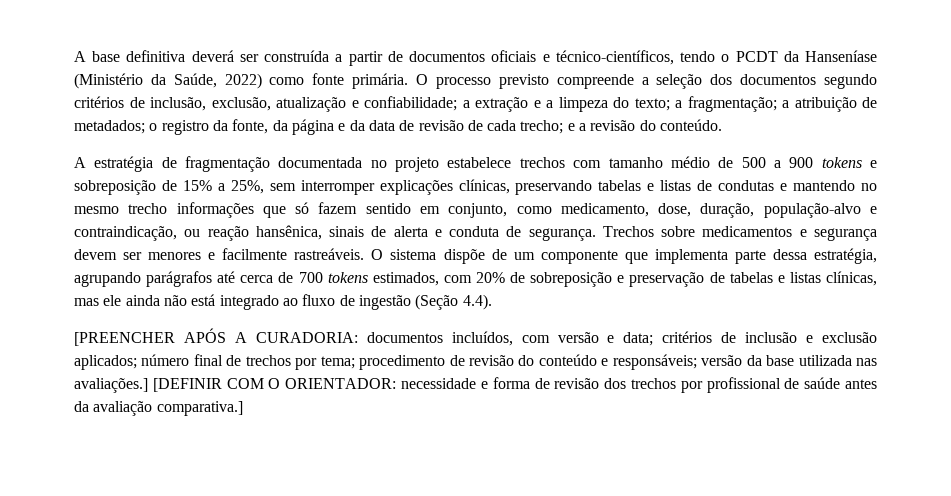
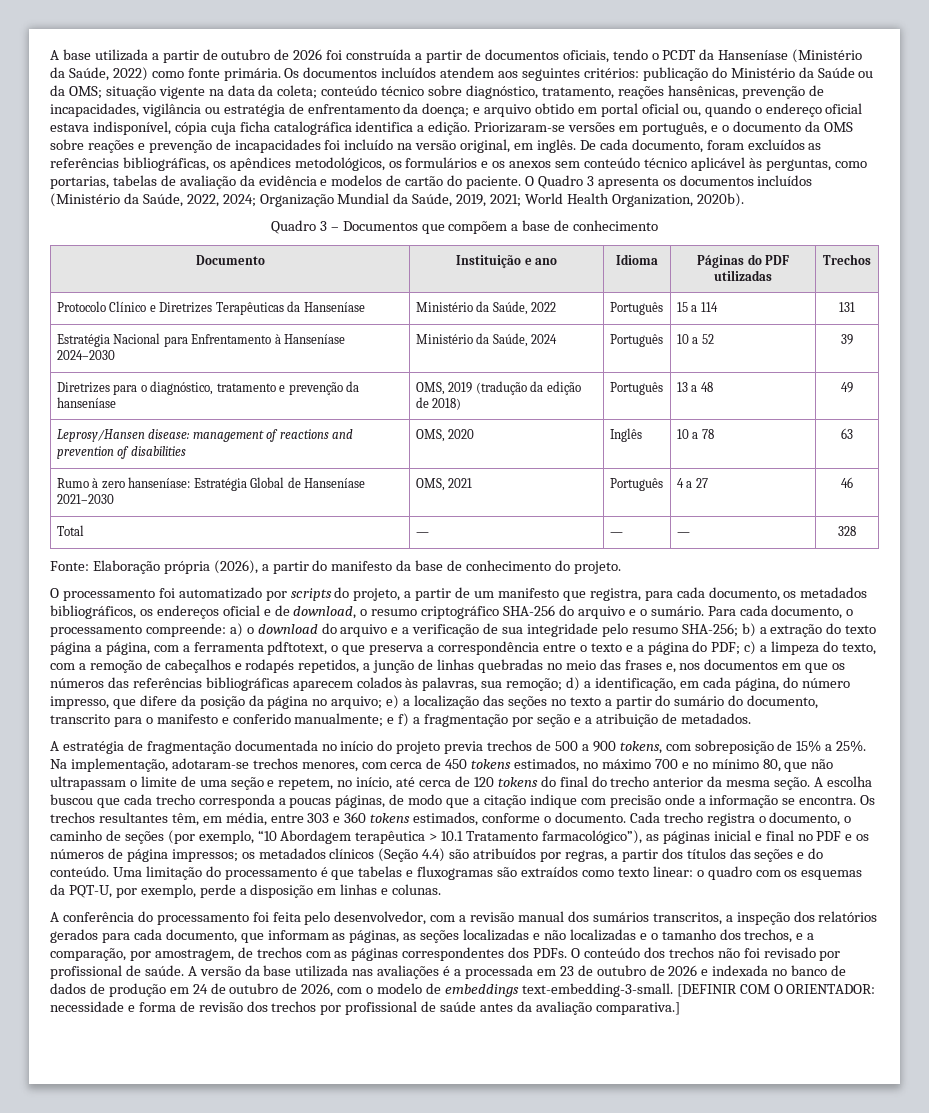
- A base definitiva deverá ser construída a partir de documentos oficiais e técnico-científicos, tendo o PCDT da Hanseníase (Ministério da Saúde, 2022) como fonte primária.
+ A base utilizada a partir de outubro de 2026 foi construída a partir de documentos oficiais, tendo o PCDT da Hanseníase (Ministério da Saúde, 2022) como fonte primária.
- O processo previsto compreende a seleção dos documentos segundo critérios de inclusão, exclusão, atualização e confiabilidade; a extração e a limpeza do texto; a fragmentação; a atribuição de metadados; o registro da fonte, da página e da data de revisão de cada trecho; e a revisão do conteúdo.
+ Os documentos incluídos atendem aos seguintes critérios: publicação do Ministério da Saúde ou da OMS; situação vigente na data da coleta; conteúdo técnico sobre diagnóstico, tratamento, reações hansênicas, prevenção de incapacidades, vigilância ou estratégia de enfrentamento da doença; e arquivo obtido em portal oficial ou, quando o endereço oficial estava indisponível, cópia cuja ficha catalográfica identifica a edição. Priorizaram-se versões em português, e o documento da OMS sobre reações e prevenção de incapacidades foi incluído na versão original, em inglês. De cada documento, foram excluídos as referências bibliográficas, os apêndices metodológicos, os formulários e os anexos sem conteúdo técnico aplicável às perguntas, como portarias, tabelas de avaliação da evidência e modelos de cartão do paciente. O Quadro 3 apresenta os documentos incluídos (Ministério da Saúde, 2022, 2024; Organização Mundial da Saúde, 2019, 2021; World Health Organization, 2020b).
+ Quadro 3 – Documentos que compõem a base de conhecimento
+ Documento | Instituição e ano | Idioma | Páginas do PDF utilizadas | Trechos
+ Protocolo Clínico e Diretrizes Terapêuticas da Hanseníase | Ministério da Saúde, 2022 | Português | 15 a 114 | 131
+ Estratégia Nacional para Enfrentamento à Hanseníase 2024–2030 | Ministério da Saúde, 2024 | Português | 10 a 52 | 39
+ Diretrizes para o diagnóstico, tratamento e prevenção da hanseníase | OMS, 2019 (tradução da edição de 2018) | Português | 13 a 48 | 49
+ Leprosy/Hansen disease: management of reactions and prevention of disabilities | OMS, 2020 | Inglês | 10 a 78 | 63
+ Rumo à zero hanseníase: Estratégia Global de Hanseníase 2021–2030 | OMS, 2021 | Português | 4 a 27 | 46
+ Total | — | — | — | 328
+ Fonte: Elaboração própria (2026), a partir do manifesto da base de conhecimento do projeto.
+ O processamento foi automatizado por scripts do projeto, a partir de um manifesto que registra, para cada documento, os metadados bibliográficos, os endereços oficial e de download, o resumo criptográfico SHA-256 do arquivo e o sumário. Para cada documento, o processamento compreende: a) o download do arquivo e a verificação de sua integridade pelo resumo SHA-256; b) a extração do texto página a página, com a ferramenta pdftotext, o que preserva a correspondência entre o texto e a página do PDF; c) a limpeza do texto, com a remoção de cabeçalhos e rodapés repetidos, a junção de linhas quebradas no meio das frases e, nos documentos em que os números das referências bibliográficas aparecem colados às palavras, sua remoção; d) a identificação, em cada página, do número impresso, que difere da posição da página no arquivo; e) a localização das seções no texto a partir do sumário do documento, transcrito para o manifesto e conferido manualmente; e f) a fragmentação por seção e a atribuição de metadados.
- A estratégia de fragmentação documentada no projeto estabelece trechos com tamanho médio de 500 a 900 tokens e sobreposição de 15% a 25%, sem interromper explicações clínicas, preservando tabelas e listas de condutas e mantendo no mesmo trecho informações que só fazem sentido em conjunto, como medicamento, dose, duração, população-alvo e contraindicação, ou reação hansênica, sinais de alerta e conduta de segurança. Trechos sobre medicamentos e segurança devem ser menores e facilmente rastreáveis. O sistema dispõe de um componente que implementa parte dessa estratégia, agrupando parágrafos até cerca de 700 tokens estimados, com 20% de sobreposição e preservação de tabelas e listas clínicas, mas ele ainda não está integrado ao fluxo de ingestão (Seção 4.4).
- [PREENCHER APÓS A CURADORIA: documentos incluídos, com versão e data; critérios de inclusão e exclusão aplicados; número final de trechos por tema; procedimento de revisão do conteúdo e responsáveis; versão da base utilizada nas avaliações.]
+ A estratégia de fragmentação documentada no início do projeto previa trechos de 500 a 900 tokens, com sobreposição de 15% a 25%. Na implementação, adotaram-se trechos menores, com cerca de 450 tokens estimados, no máximo 700 e no mínimo 80, que não ultrapassam o limite de uma seção e repetem, no início, até cerca de 120 tokens do final do trecho anterior da mesma seção. A escolha buscou que cada trecho corresponda a poucas páginas, de modo que a citação indique com precisão onde a informação se encontra. Os trechos resultantes têm, em média, entre 303 e 360 tokens estimados, conforme o documento. Cada trecho registra o documento, o caminho de seções (por exemplo, “10 Abordagem terapêutica > 10.1 Tratamento farmacológico”), as páginas inicial e final no PDF e os números de página impressos; os metadados clínicos (Seção 4.4) são atribuídos por regras, a partir dos títulos das seções e do conteúdo. Uma limitação do processamento é que tabelas e fluxogramas são extraídos como texto linear: o quadro com os esquemas da PQT-U, por exemplo, perde a disposição em linhas e colunas.
+ A conferência do processamento foi feita pelo desenvolvedor, com a revisão manual dos sumários transcritos, a inspeção dos relatórios gerados para cada documento, que informam as páginas, as seções localizadas e não localizadas e o tamanho dos trechos, e a comparação, por amostragem, de trechos com as páginas correspondentes dos PDFs. O conteúdo dos trechos não foi revisado por profissional de saúde. A versão da base utilizada nas avaliações é a processada em 23 de outubro de 2026 e indexada no banco de dados de produção em 24 de outubro de 2026, com o modelo de embeddings text-embedding-3-small.

